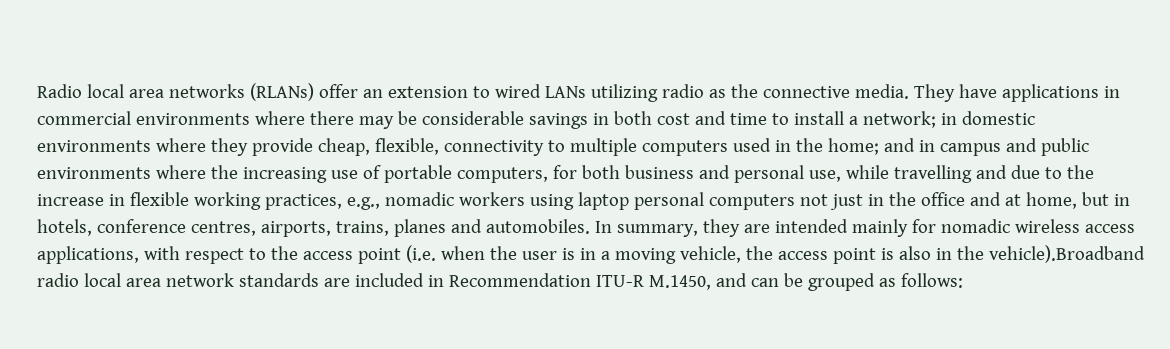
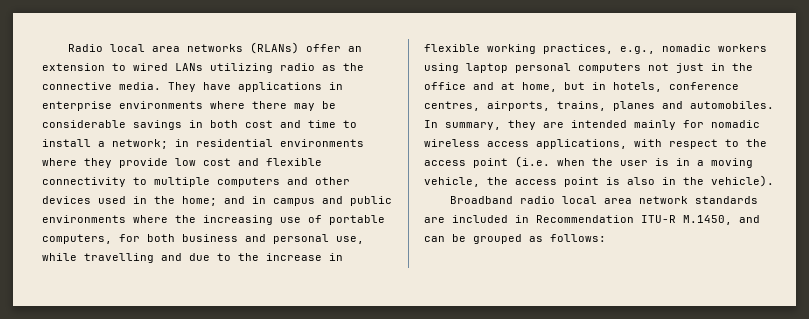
- They have applications in commercial environments where there may be considerable savings in both cost and time to install a network;
+ They have applications in enterprise environments where there may be considerable savings in both cost and time to install a network;
- in domestic environments where they provide cheap, flexible, connectivity to multiple computers used in the home;
+ in residential environments where they provide low cost and flexible connectivity to multiple computers and other devices used in the home;
- In summary, they are intended mainly for nomadic wireless access applications, with respect to the access point (i.e. when the user is in a moving vehicle, the access point is also in the vehicle).Broadband radio local area network standards are included in Recommendation ITU-R M.1450, and can be grouped as follows:
+ In summary, they are intended mainly for nomadic wireless access applications, with respect to the access point (i.e. when the user is in a moving vehicle, the access point is also in the vehicle).
+ Broadband radio local area network standards are included in Recommendation ITU-R M.1450, and can be grouped as follows:

